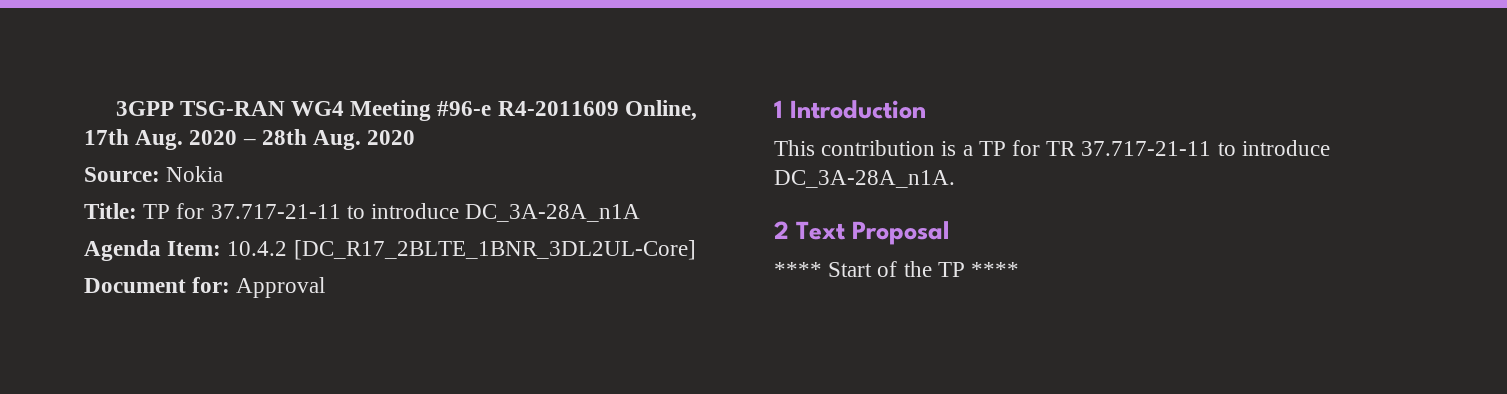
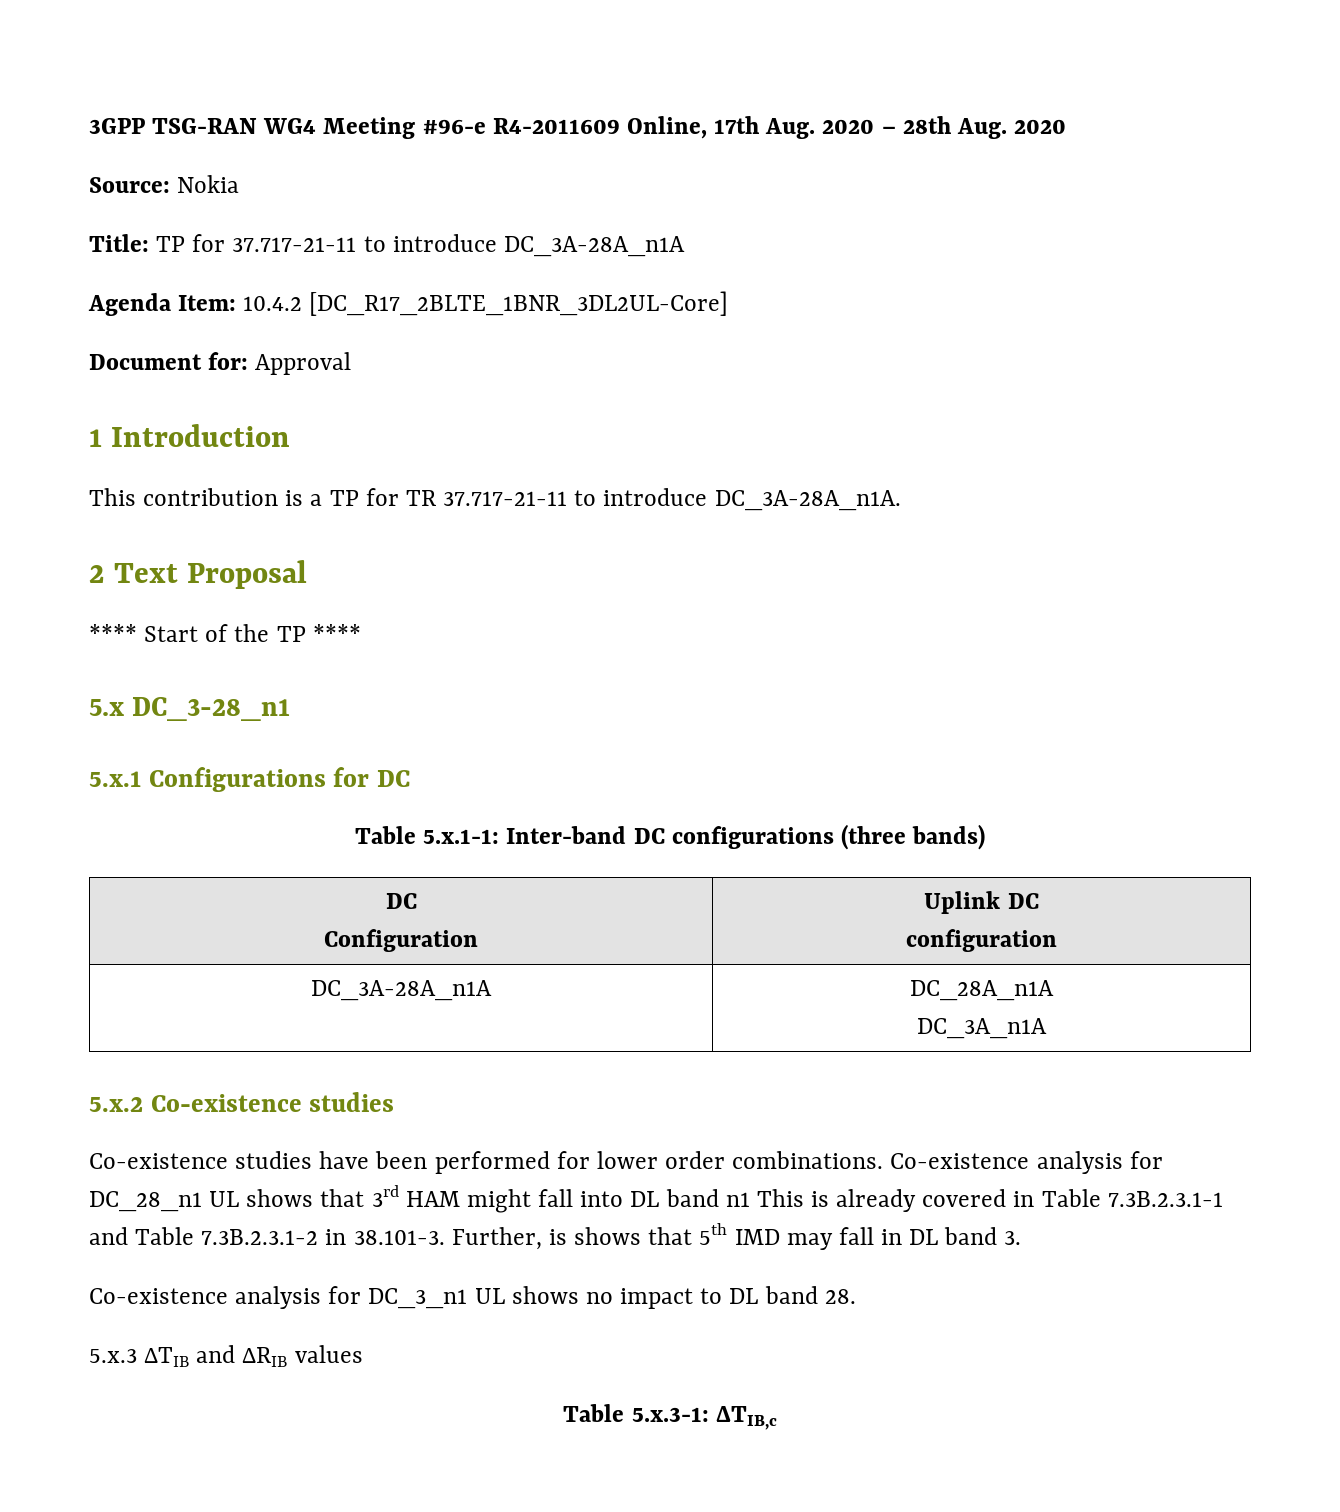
+ 5.x DC_3-28_n1
+ 5.x.1 Configurations for DC
+ Table 5.x.1-1: Inter-band DC configurations (three bands)
+ DC
+ Configuration | Uplink DC
+ configuration
+ DC_3A-28A_n1A | DC_28A_n1A
+ DC_3A_n1A
+ 5.x.2 Co-existence studies
+ Co-existence studies have been performed for lower order combinations. Co-existence analysis for DC_28_n1 UL shows that 3rd HAM might fall into DL band n1 This is already covered in Table 7.3B.2.3.1-1 and Table 7.3B.2.3.1-2 in 38.101-3. Further, is shows that 5th IMD may fall in DL band 3.
+ Co-existence analysis for DC_3_n1 UL shows no impact to DL band 28.
+ 5.x.3 ∆TIB and ∆RIB values
+ Table 5.x.3-1: ΔTIB,c

